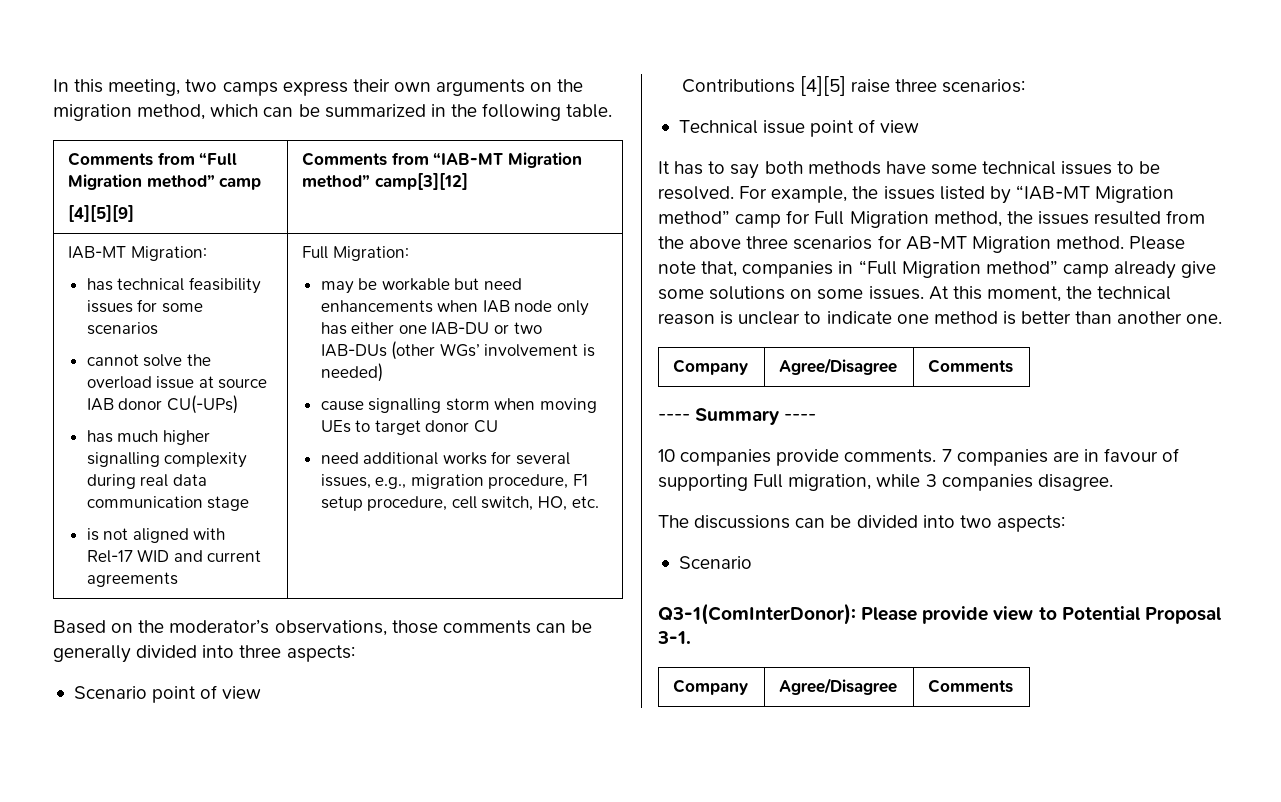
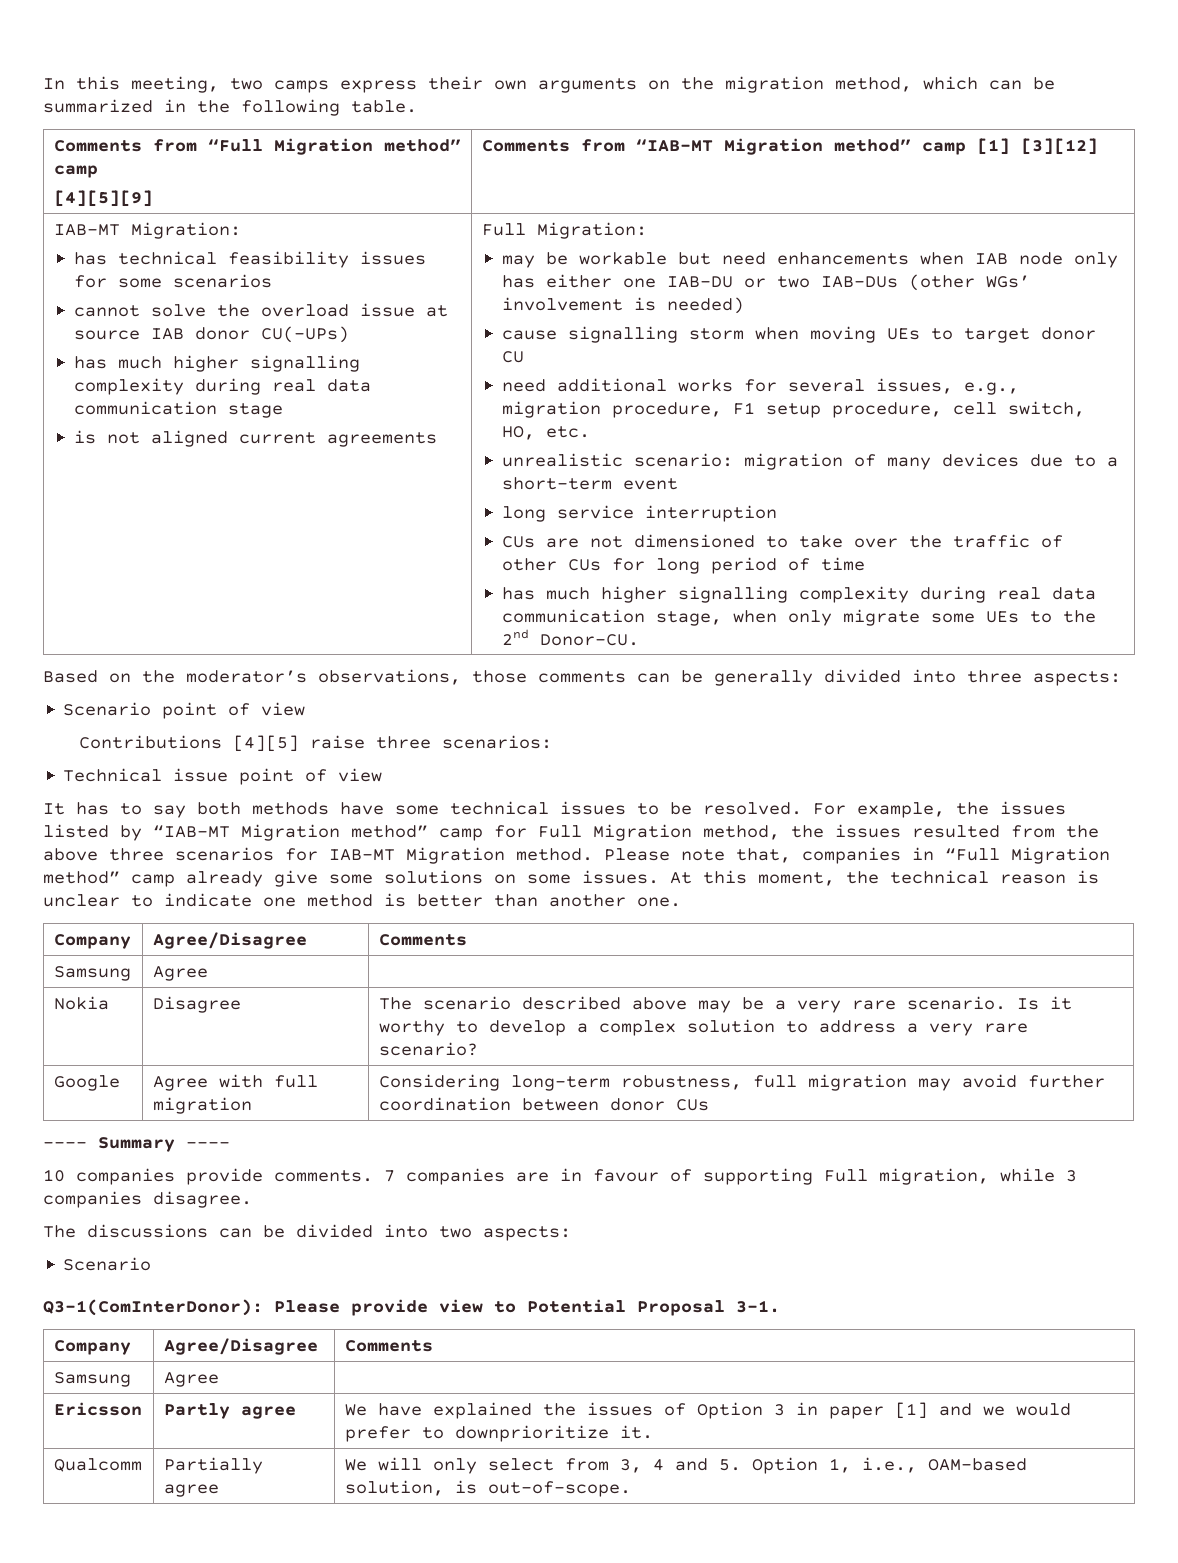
  Comments from “Full Migration method” camp
- [4][5][9] | Comments from “IAB-MT Migration method” camp[3][12]
+ [4][5][9] | Comments from “IAB-MT Migration method” camp [1] [3][12]
- is not aligned with Rel-17 WID and current agreements
+ is not aligned current agreements
+ unrealistic scenario: migration of many devices due to a short-term event
+ long service interruption
+ CUs are not dimensioned to take over the traffic of other CUs for long period of time
+ has much higher signalling complexity during real data communication stage, when only migrate some UEs to the 2nd Donor-CU.
- For example, the issues listed by “IAB-MT Migration method” camp for Full Migration method, the issues resulted from the above three scenarios for AB-MT Migration method.
+ For example, the issues listed by “IAB-MT Migration method” camp for Full Migration method, the issues resulted from the above three scenarios for IAB-MT Migration method.
  At this moment, the technical reason is unclear to indicate one method is better than another one.
  Company | Agree/Disagree | Comments
+ Samsung | Agree |
+ Nokia | Disagree | The scenario described above may be a very rare scenario. Is it worthy to develop a complex solution to address a very rare scenario?
+ Google | Agree with full migration | Considering long-term robustness, full migration may avoid further coordination between donor CUs
  Q3-1(ComInterDonor): Please provide view to Potential Proposal 3-1.
  Company | Agree/Disagree | Comments
+ Samsung | Agree |
+ Ericsson | Partly agree | We have explained the issues of Option 3 in paper [1] and we would prefer to downprioritize it.
+ Qualcomm | Partially agree | We will only select from 3, 4 and 5. Option 1, i.e., OAM-based solution, is out-of-scope.

